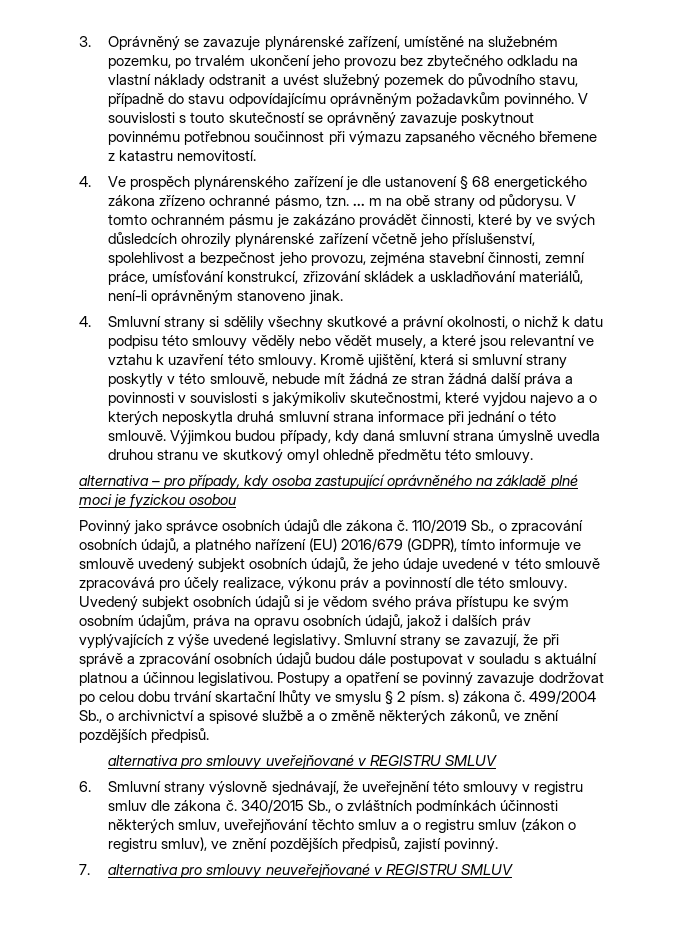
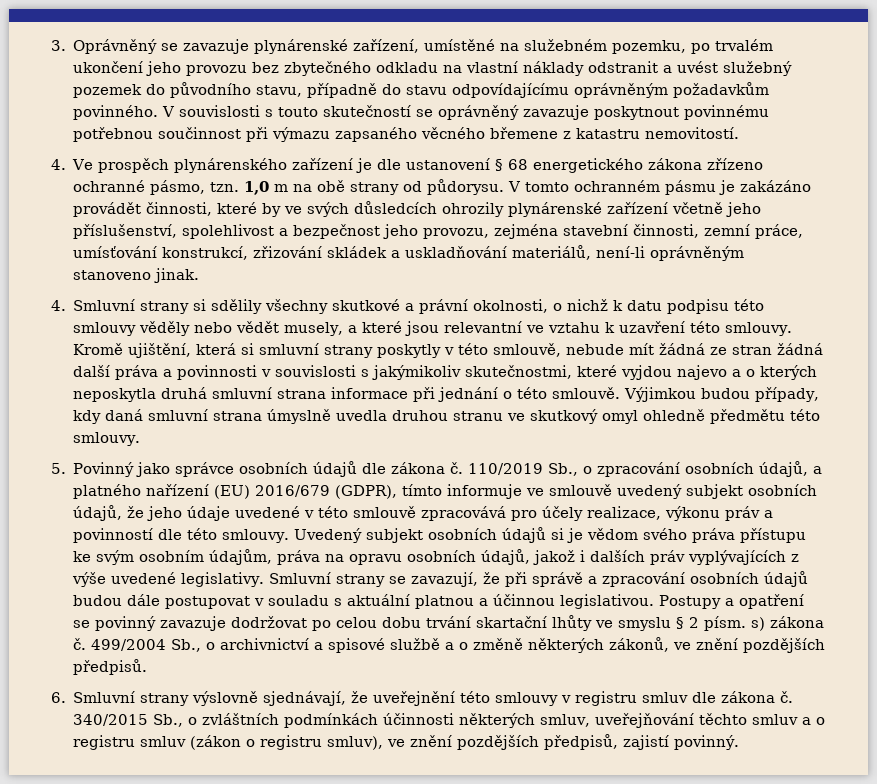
- 4. Ve prospěch plynárenského zařízení je dle ustanovení § 68 energetického zákona zřízeno ochranné pásmo, tzn. ... m na obě strany od půdorysu.
+ 4. Ve prospěch plynárenského zařízení je dle ustanovení § 68 energetického zákona zřízeno ochranné pásmo, tzn. 1,0 m na obě strany od půdorysu.
- alternativa – pro případy, kdy osoba zastupující oprávněného na základě plné moci je fyzickou osobou
- Povinný jako správce osobních údajů dle zákona č.
+ 5. Povinný jako správce osobních údajů dle zákona č.
- alternativa pro smlouvy uveřejňované v REGISTRU SMLUV
- 7. alternativa pro smlouvy neuveřejňované v REGISTRU SMLUV

